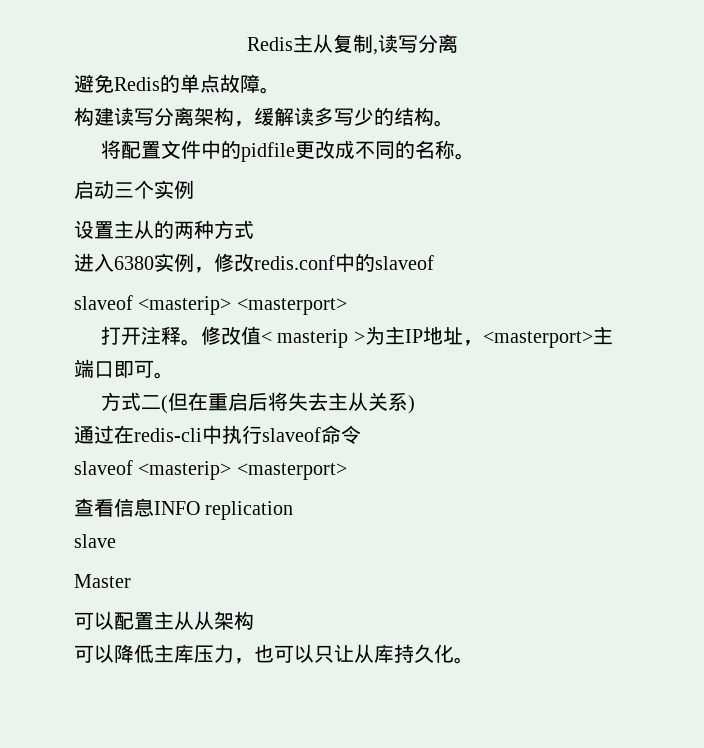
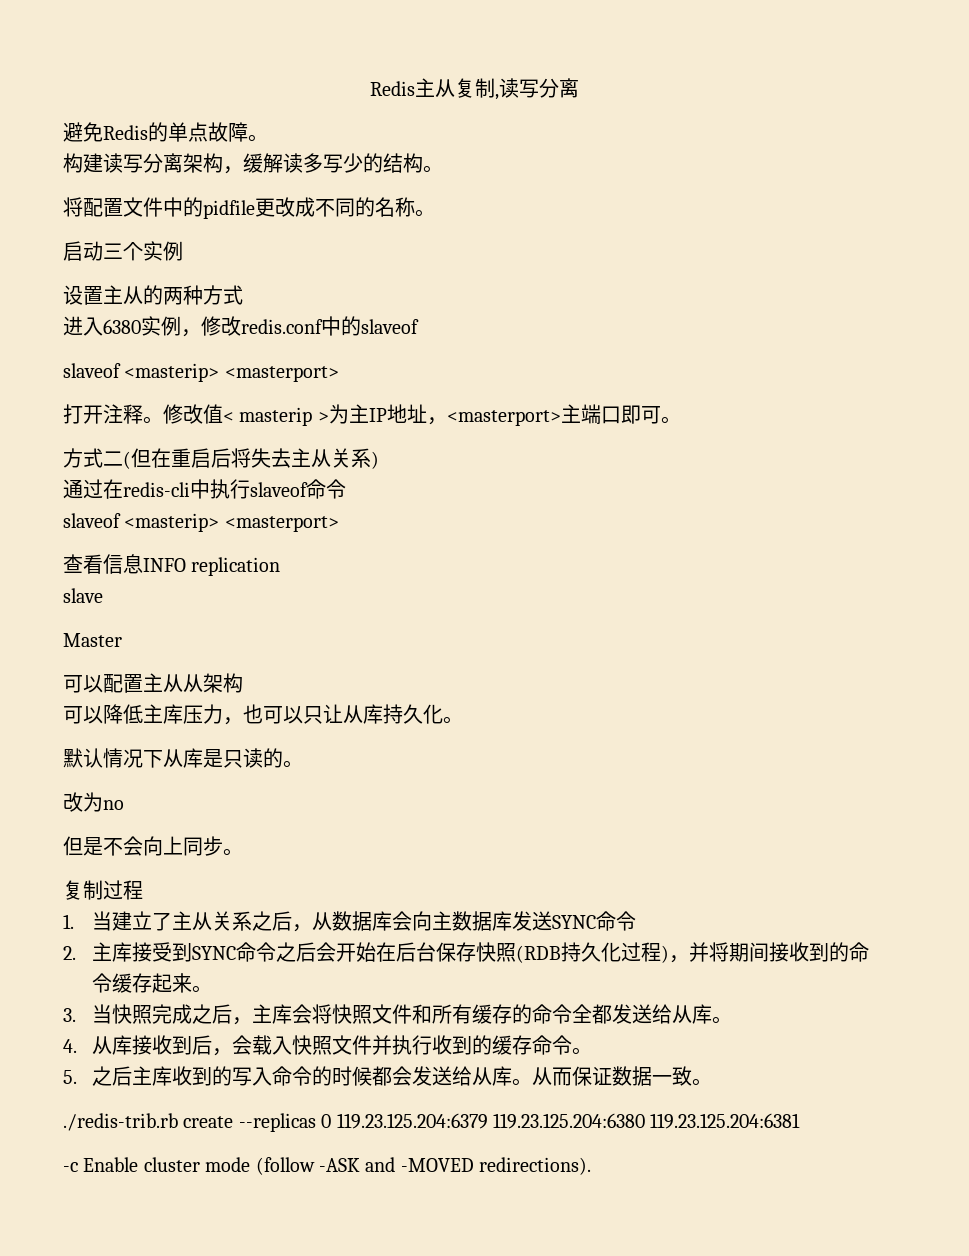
+ 默认情况下从库是只读的。
+ 改为no
+ 但是不会向上同步。
+ 复制过程
+ 1.当建立了主从关系之后，从数据库会向主数据库发送SYNC命令
+ 2.主库接受到SYNC命令之后会开始在后台保存快照(RDB持久化过程)，并将期间接收到的命令缓存起来。
+ 3.当快照完成之后，主库会将快照文件和所有缓存的命令全都发送给从库。
+ 4.从库接收到后，会载入快照文件并执行收到的缓存命令。
+ 5.之后主库收到的写入命令的时候都会发送给从库。从而保证数据一致。
+ ./redis-trib.rb create --replicas 0 119.23.125.204:6379 119.23.125.204:6380 119.23.125.204:6381
+ -c Enable cluster mode (follow -ASK and -MOVED redirections).

